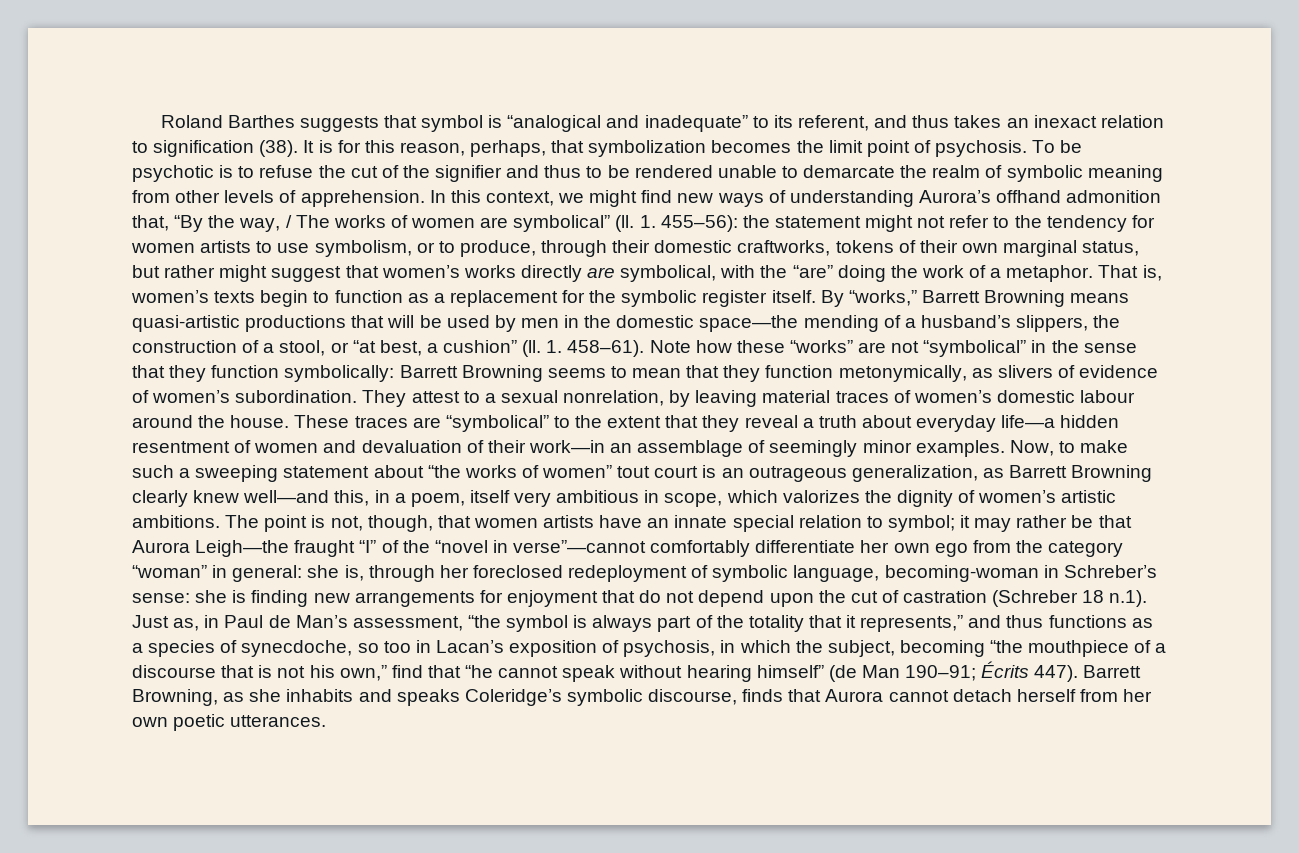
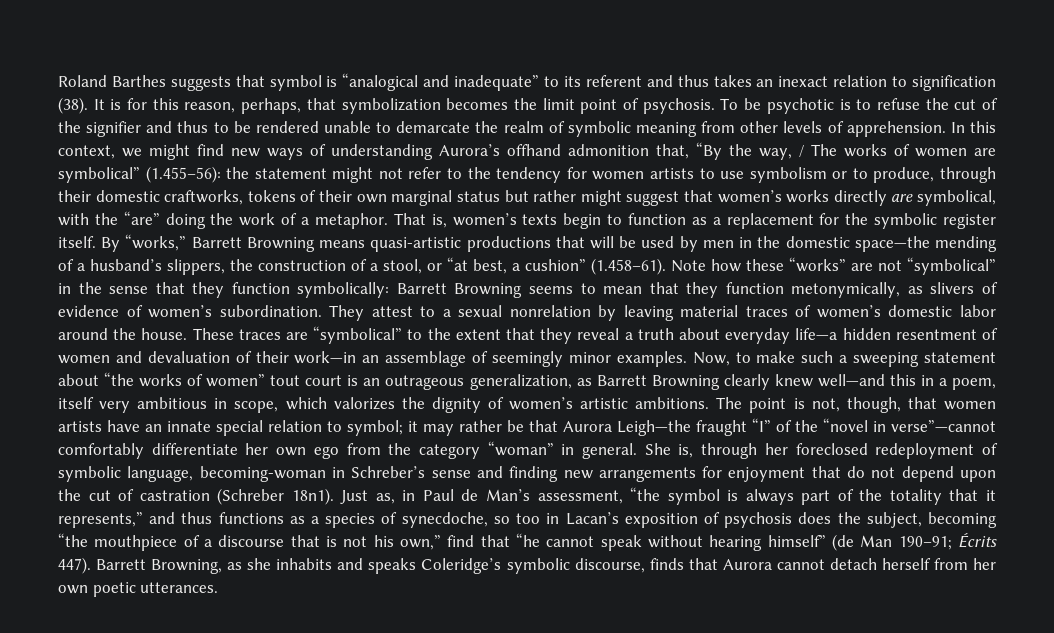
- Roland Barthes suggests that symbol is “analogical and inadequate” to its referent, and thus takes an inexact relation to signification (38).
+ Roland Barthes suggests that symbol is “analogical and inadequate” to its referent and thus takes an inexact relation to signification (38).
- In this context, we might find new ways of understanding Aurora’s offhand admonition that, “By the way, / The works of women are symbolical” (ll. 1. 455–56):
+ In this context, we might find new ways of understanding Aurora’s offhand admonition that, “By the way, / The works of women are symbolical” (1.455–56):
- the statement might not refer to the tendency for women artists to use symbolism, or to produce, through their domestic craftworks, tokens of their own marginal status, but rather might suggest that women’s works directly are symbolical, with the “are” doing the work of a metaphor.
+ the statement might not refer to the tendency for women artists to use symbolism or to produce, through their domestic craftworks, tokens of their own marginal status but rather might suggest that women’s works directly are symbolical, with the “are” doing the work of a metaphor.
- By “works,” Barrett Browning means quasi-artistic productions that will be used by men in the domestic space—the mending of a husband’s slippers, the construction of a stool, or “at best, a cushion” (ll. 1. 458–61). Note how these “works” are not “symbolical” in the sense that they function symbolically:
+ By “works,” Barrett Browning means quasi-artistic productions that will be used by men in the domestic space—the mending of a husband’s slippers, the construction of a stool, or “at best, a cushion” (1.458–61). Note how these “works” are not “symbolical” in the sense that they function symbolically:
- They attest to a sexual nonrelation, by leaving material traces of women’s domestic labour around the house.
+ They attest to a sexual nonrelation by leaving material traces of women’s domestic labor around the house.
- Now, to make such a sweeping statement about “the works of women” tout court is an outrageous generalization, as Barrett Browning clearly knew well—and this, in a poem, itself very ambitious in scope, which valorizes the dignity of women’s artistic ambitions.
+ Now, to make such a sweeping statement about “the works of women” tout court is an outrageous generalization, as Barrett Browning clearly knew well—and this in a poem, itself very ambitious in scope, which valorizes the dignity of women’s artistic ambitions.
- it may rather be that Aurora Leigh—the fraught “I” of the “novel in verse”—cannot comfortably differentiate her own ego from the category “woman” in general: she is, through her foreclosed redeployment of symbolic language, becoming-woman in Schreber’s sense: she is finding new arrangements for enjoyment that do not depend upon the cut of castration (Schreber 18 n.1). Just as, in Paul de Man’s assessment, “the symbol is always part of the totality that it represents,” and thus functions as a species of synecdoche, so too in Lacan’s exposition of psychosis, in which the subject, becoming “the mouthpiece of a discourse that is not his own,” find that “he cannot speak without hearing himself” (de Man 190–91;
+ it may rather be that Aurora Leigh—the fraught “I” of the “novel in verse”—cannot comfortably differentiate her own ego from the category “woman” in general. She is, through her foreclosed redeployment of symbolic language, becoming-woman in Schreber’s sense and finding new arrangements for enjoyment that do not depend upon the cut of castration (Schreber 18n1). Just as, in Paul de Man’s assessment, “the symbol is always part of the totality that it represents,” and thus functions as a species of synecdoche, so too in Lacan’s exposition of psychosis does the subject, becoming “the mouthpiece of a discourse that is not his own,” find that “he cannot speak without hearing himself” (de Man 190–91;

